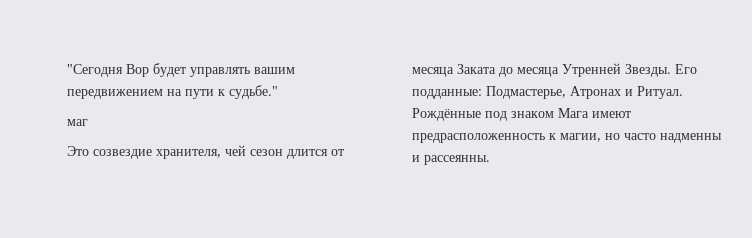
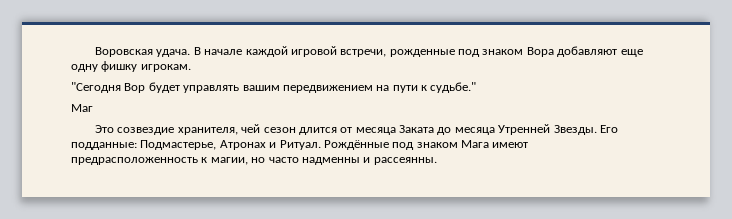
+ Воровская удача. В начале каждой игровой встречи, рожденные под знаком Вора добавляют еще одну фишку игрокам.
- маг
+ Маг

